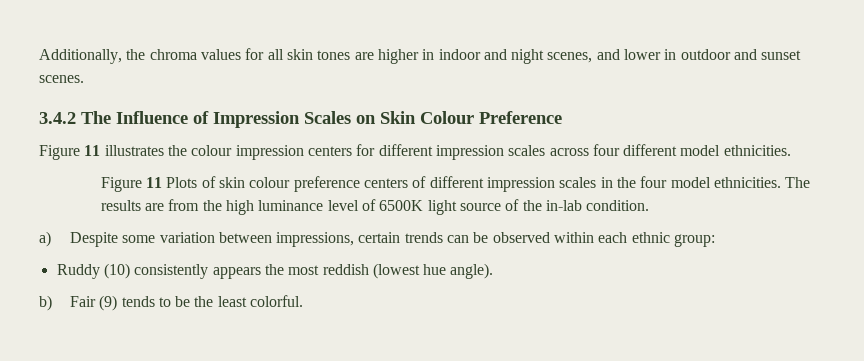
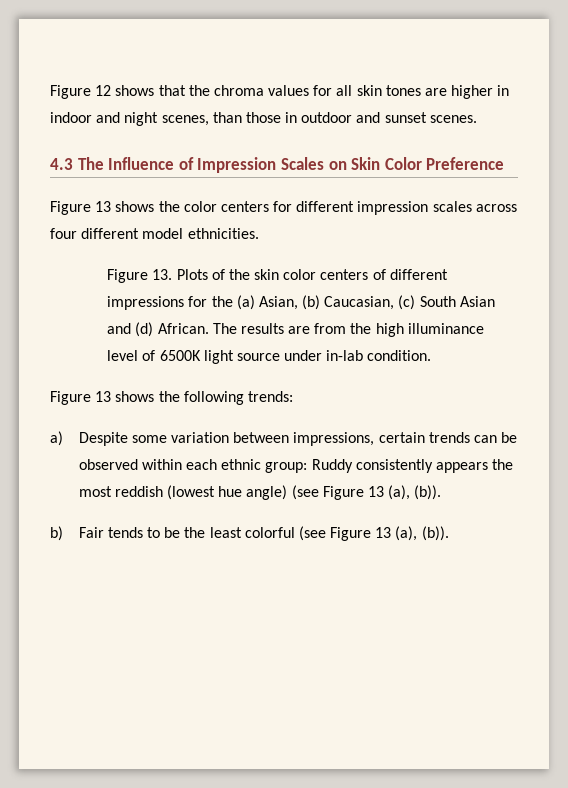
- Additionally, the chroma values for all skin tones are higher in indoor and night scenes, and lower in outdoor and sunset scenes.
+ Figure 12 shows that the chroma values for all skin tones are higher in indoor and night scenes, than those in outdoor and sunset scenes.
- 3.4.2 The Influence of Impression Scales on Skin Colour Preference
+ 4.3 The Influence of Impression Scales on Skin Color Preference
- Figure 11 illustrates the colour impression centers for different impression scales across four different model ethnicities.
+ Figure 13 shows the color centers for different impression scales across four different model ethnicities.
- Figure 11 Plots of skin colour preference centers of different impression scales in the four model ethnicities.
+ Figure 13. Plots of the skin color centers of different impressions for the (a) Asian, (b) Caucasian, (c) South Asian and (d) African.
- The results are from the high luminance level of 6500K light source of the in-lab condition.
+ The results are from the high illuminance level of 6500K light source under in-lab condition.
+ Figure 13 shows the following trends:
- a) Despite some variation between impressions, certain trends can be observed within each ethnic group:
- Ruddy (10) consistently appears the most reddish (lowest hue angle).
+ a) Despite some variation between impressions, certain trends can be observed within each ethnic group: Ruddy consistently appears the most reddish (lowest hue angle) (see Figure 13 (a), (b)).
- b) Fair (9) tends to be the least colorful.
+ b) Fair tends to be the least colorful (see Figure 13 (a), (b)).

